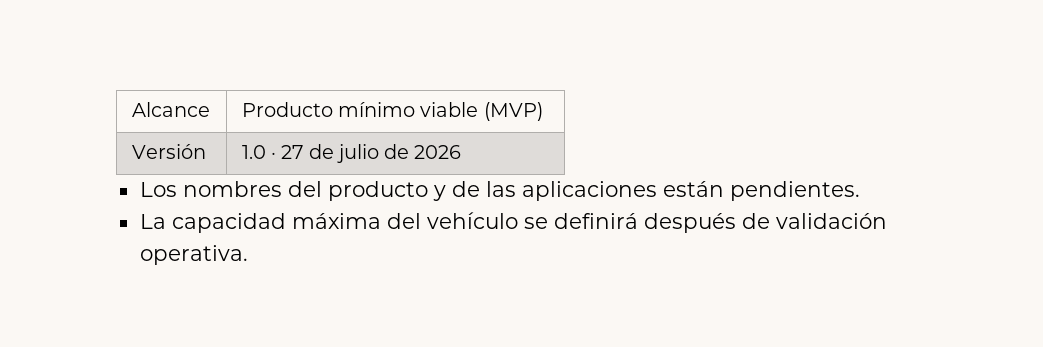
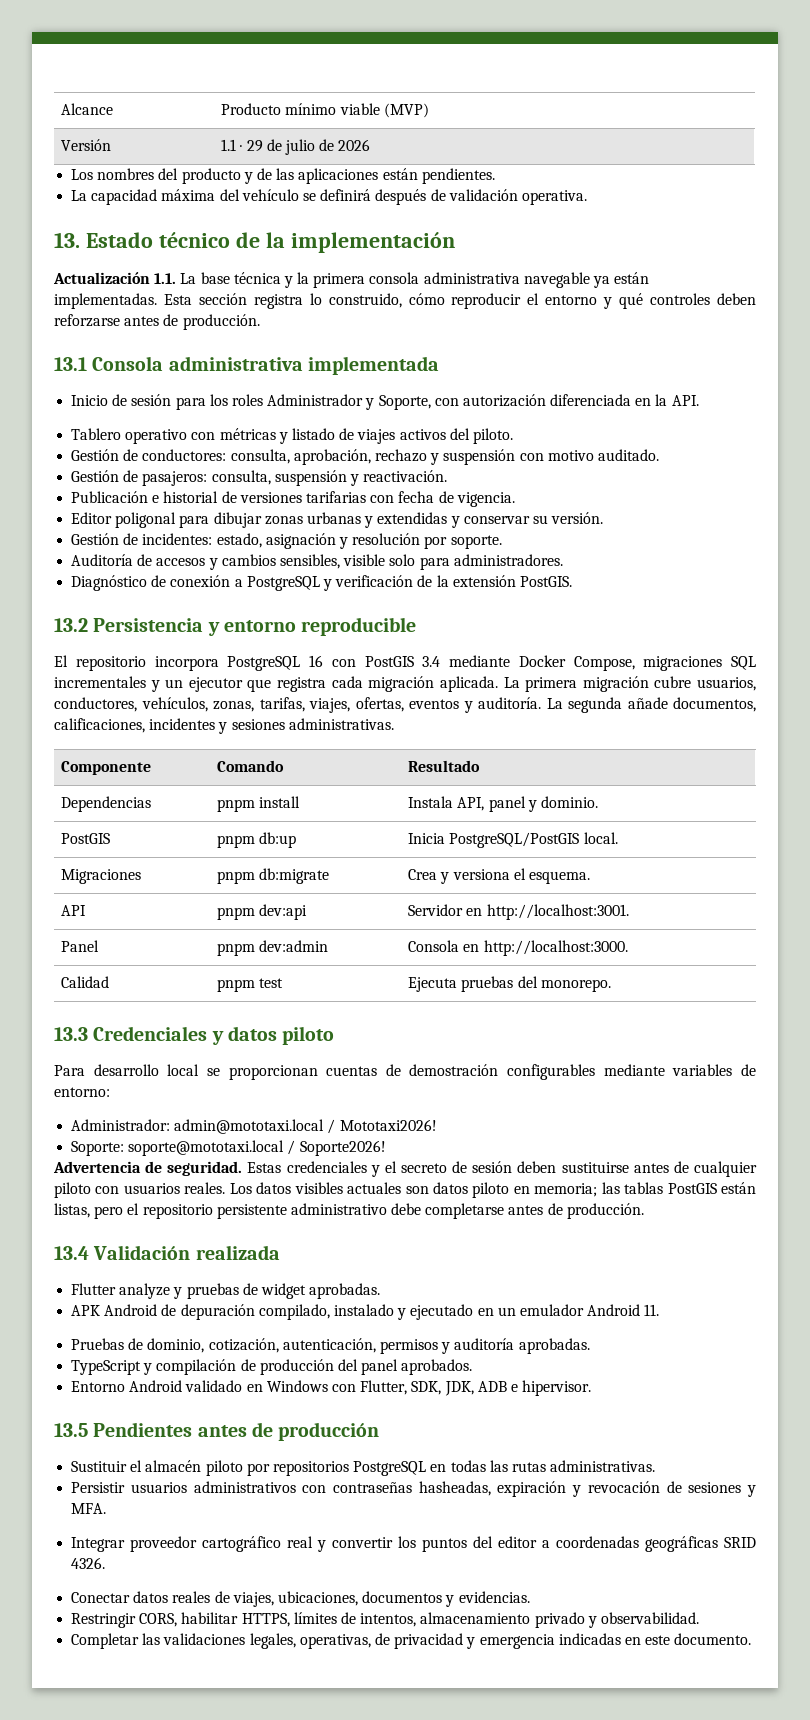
- Versión | 1.0 · 27 de julio de 2026
+ Versión | 1.1 · 29 de julio de 2026
+ 13. Estado técnico de la implementación
+ Actualización 1.1. La base técnica y la primera consola administrativa navegable ya están implementadas. Esta sección registra lo construido, cómo reproducir el entorno y qué controles deben reforzarse antes de producción.
+ 13.1 Consola administrativa implementada
+ Inicio de sesión para los roles Administrador y Soporte, con autorización diferenciada en la API.
+ Tablero operativo con métricas y listado de viajes activos del piloto.
+ Gestión de conductores: consulta, aprobación, rechazo y suspensión con motivo auditado.
+ Gestión de pasajeros: consulta, suspensión y reactivación.
+ Publicación e historial de versiones tarifarias con fecha de vigencia.
+ Editor poligonal para dibujar zonas urbanas y extendidas y conservar su versión.
+ Gestión de incidentes: estado, asignación y resolución por soporte.
+ Auditoría de accesos y cambios sensibles, visible solo para administradores.
+ Diagnóstico de conexión a PostgreSQL y verificación de la extensión PostGIS.
+ 13.2 Persistencia y entorno reproducible
+ El repositorio incorpora PostgreSQL 16 con PostGIS 3.4 mediante Docker Compose, migraciones SQL incrementales y un ejecutor que registra cada migración aplicada. La primera migración cubre usuarios, conductores, vehículos, zonas, tarifas, viajes, ofertas, eventos y auditoría. La segunda añade documentos, calificaciones, incidentes y sesiones administrativas.
+ Componente | Comando | Resultado
+ Dependencias | pnpm install | Instala API, panel y dominio.
+ PostGIS | pnpm db:up | Inicia PostgreSQL/PostGIS local.
+ Migraciones | pnpm db:migrate | Crea y versiona el esquema.
+ API | pnpm dev:api | Servidor en http://localhost:3001.
+ Panel | pnpm dev:admin | Consola en http://localhost:3000.
+ Calidad | pnpm test | Ejecuta pruebas del monorepo.
+ 13.3 Credenciales y datos piloto
+ Para desarrollo local se proporcionan cuentas de demostración configurables mediante variables de entorno:
+ Administrador: admin@mototaxi.local / Mototaxi2026!
+ Soporte: soporte@mototaxi.local / Soporte2026!
+ Advertencia de seguridad. Estas credenciales y el secreto de sesión deben sustituirse antes de cualquier piloto con usuarios reales. Los datos visibles actuales son datos piloto en memoria; las tablas PostGIS están listas, pero el repositorio persistente administrativo debe completarse antes de producción.
+ 13.4 Validación realizada
+ Flutter analyze y pruebas de widget aprobadas.
+ APK Android de depuración compilado, instalado y ejecutado en un emulador Android 11.
+ Pruebas de dominio, cotización, autenticación, permisos y auditoría aprobadas.
+ TypeScript y compilación de producción del panel aprobados.
+ Entorno Android validado en Windows con Flutter, SDK, JDK, ADB e hipervisor.
+ 13.5 Pendientes antes de producción
+ Sustituir el almacén piloto por repositorios PostgreSQL en todas las rutas administrativas.
+ Persistir usuarios administrativos con contraseñas hasheadas, expiración y revocación de sesiones y MFA.
+ Integrar proveedor cartográfico real y convertir los puntos del editor a coordenadas geográficas SRID 4326.
+ Conectar datos reales de viajes, ubicaciones, documentos y evidencias.
+ Restringir CORS, habilitar HTTPS, límites de intentos, almacenamiento privado y observabilidad.
+ Completar las validaciones legales, operativas, de privacidad y emergencia indicadas en este documento.

